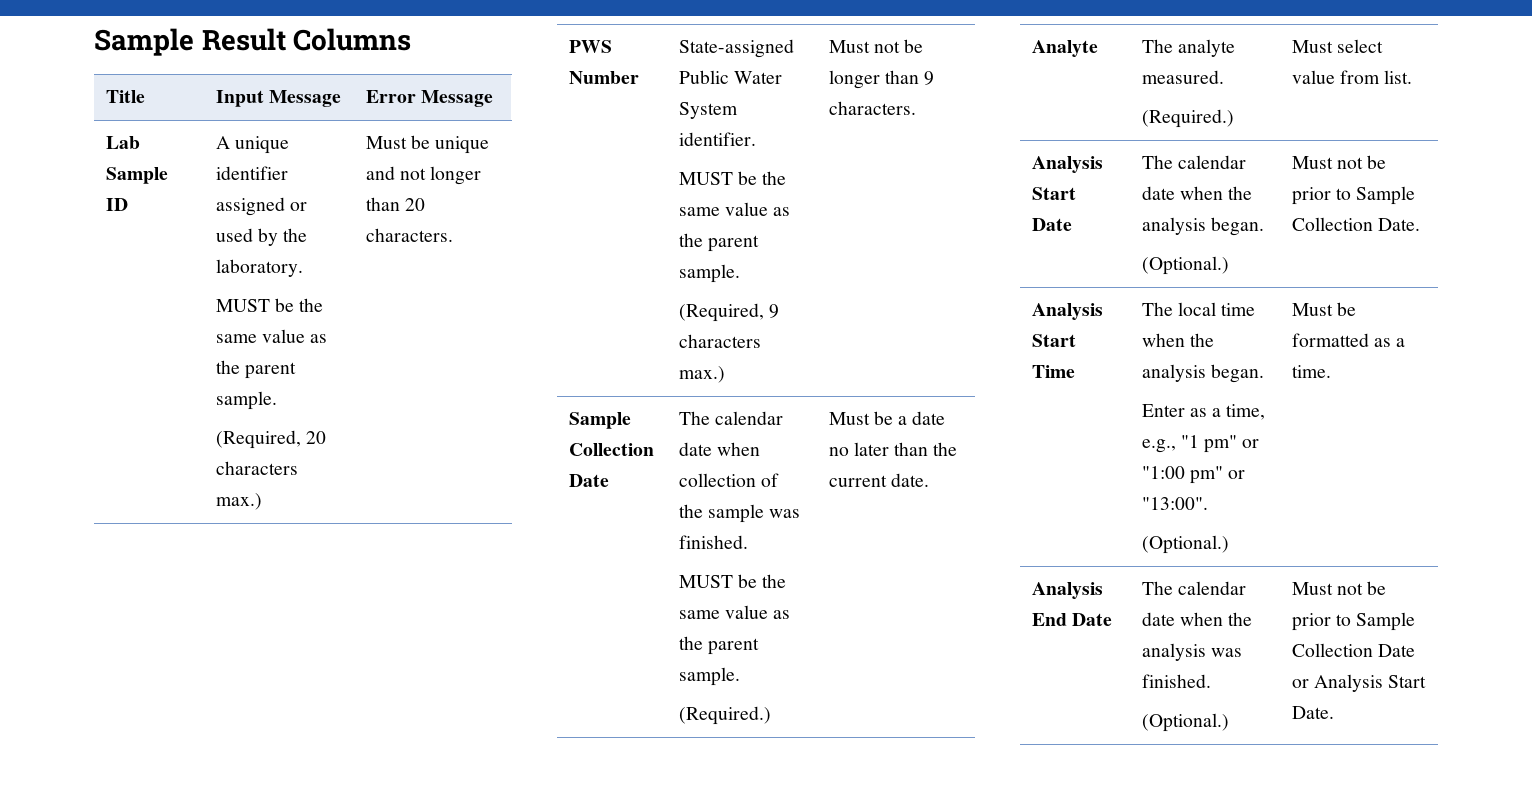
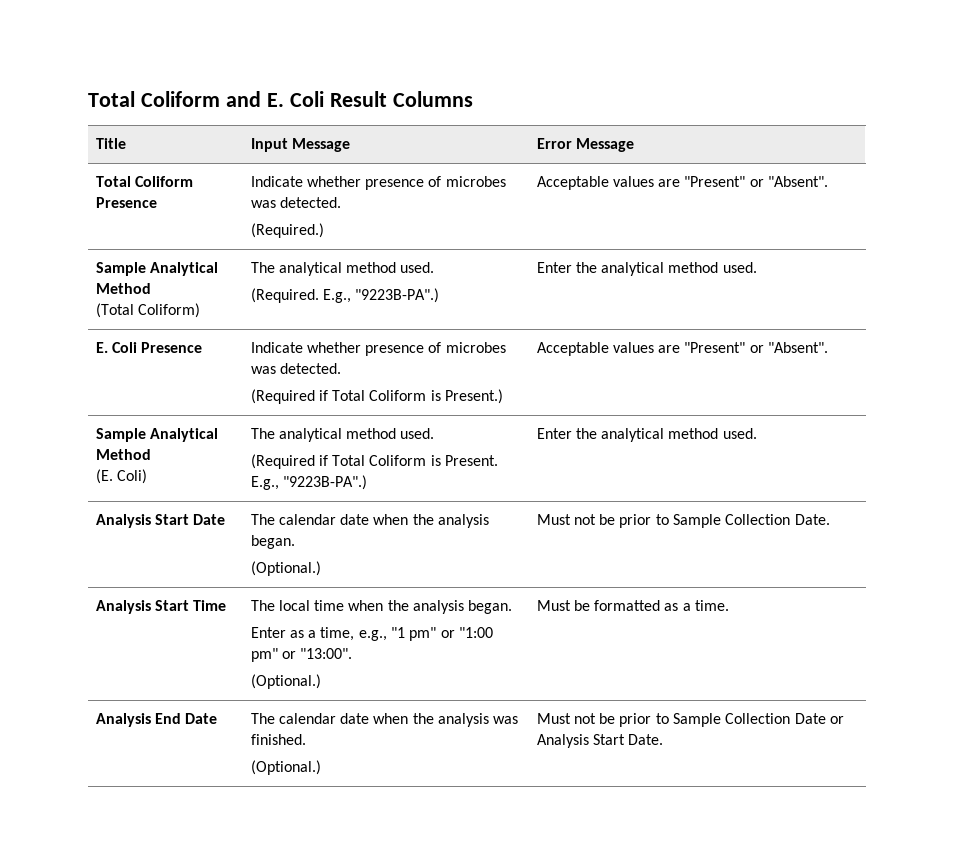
- Sample Result Columns
+ Total Coliform and E. Coli Result Columns
- Lab Sample ID | A unique identifier assigned or used by the laboratory.
- MUST be the same value as the parent sample.
- (Required, 20 characters max.) | Must be unique and not longer than 20 characters.
- PWS Number | State-assigned Public Water System identifier.
- MUST be the same value as the parent sample.
- (Required, 9 characters max.) | Must not be longer than 9 characters.
- Sample Collection Date | The calendar date when collection of the sample was finished.
- MUST be the same value as the parent sample.
- (Required.) | Must be a date no later than the current date.
- Analyte | The analyte measured.
- (Required.) | Must select value from list.
+ Total Coliform Presence | Indicate whether presence of microbes was detected.
+ (Required.) | Acceptable values are "Present" or "Absent".
+ Sample Analytical Method
+ (Total Coliform) | The analytical method used.
+ (Required. E.g., "9223B-PA".) | Enter the analytical method used.
+ E. Coli Presence | Indicate whether presence of microbes was detected.
+ (Required if Total Coliform is Present.) | Acceptable values are "Present" or "Absent".
+ Sample Analytical Method
+ (E. Coli) | The analytical method used.
+ (Required if Total Coliform is Present. E.g., "9223B-PA".) | Enter the analytical method used.

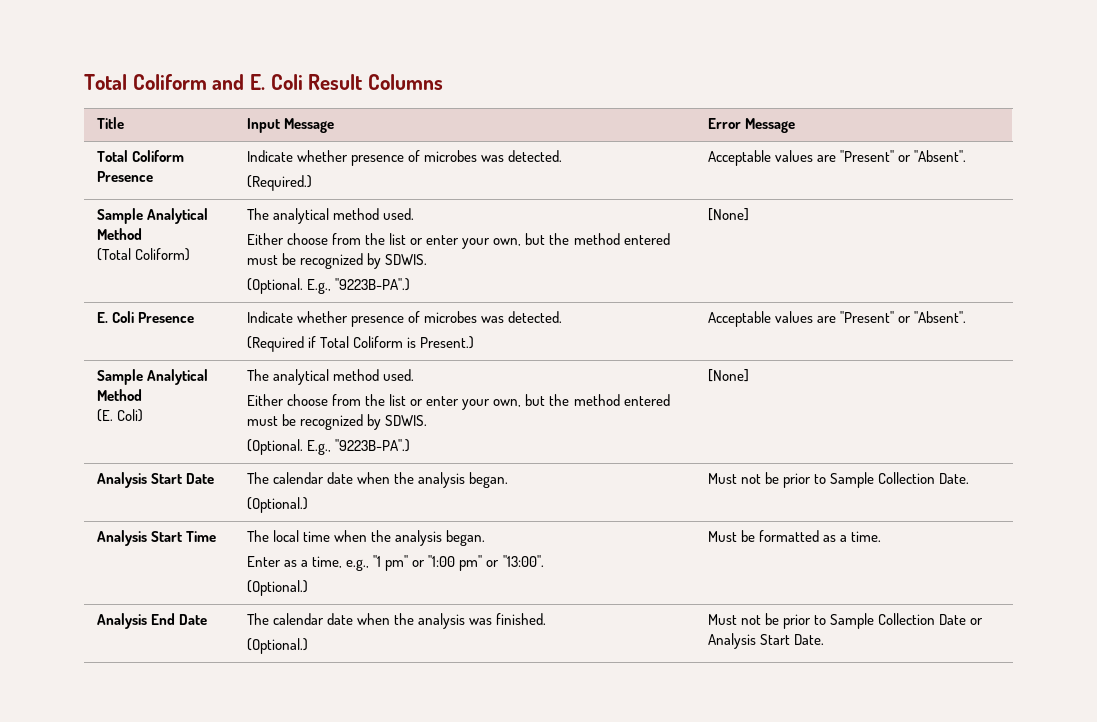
  Total Coliform Presence | Indicate whether presence of microbes was detected.
  (Required.) | Acceptable values are "Present" or "Absent".
  Sample Analytical Method
  (Total Coliform) | The analytical method used.
- (Required. E.g., "9223B-PA".) | Enter the analytical method used.
+ Either choose from the list or enter your own, but the method entered must be recognized by SDWIS.
+ (Optional. E.g., "9223B-PA".) | [None]
  E. Coli Presence | Indicate whether presence of microbes was detected.
  (Required if Total Coliform is Present.) | Acceptable values are "Present" or "Absent".
  Sample Analytical Method
  (E. Coli) | The analytical method used.
- (Required if Total Coliform is Present. E.g., "9223B-PA".) | Enter the analytical method used.
+ Either choose from the list or enter your own, but the method entered must be recognized by SDWIS.
+ (Optional. E.g., "9223B-PA".) | [None]

